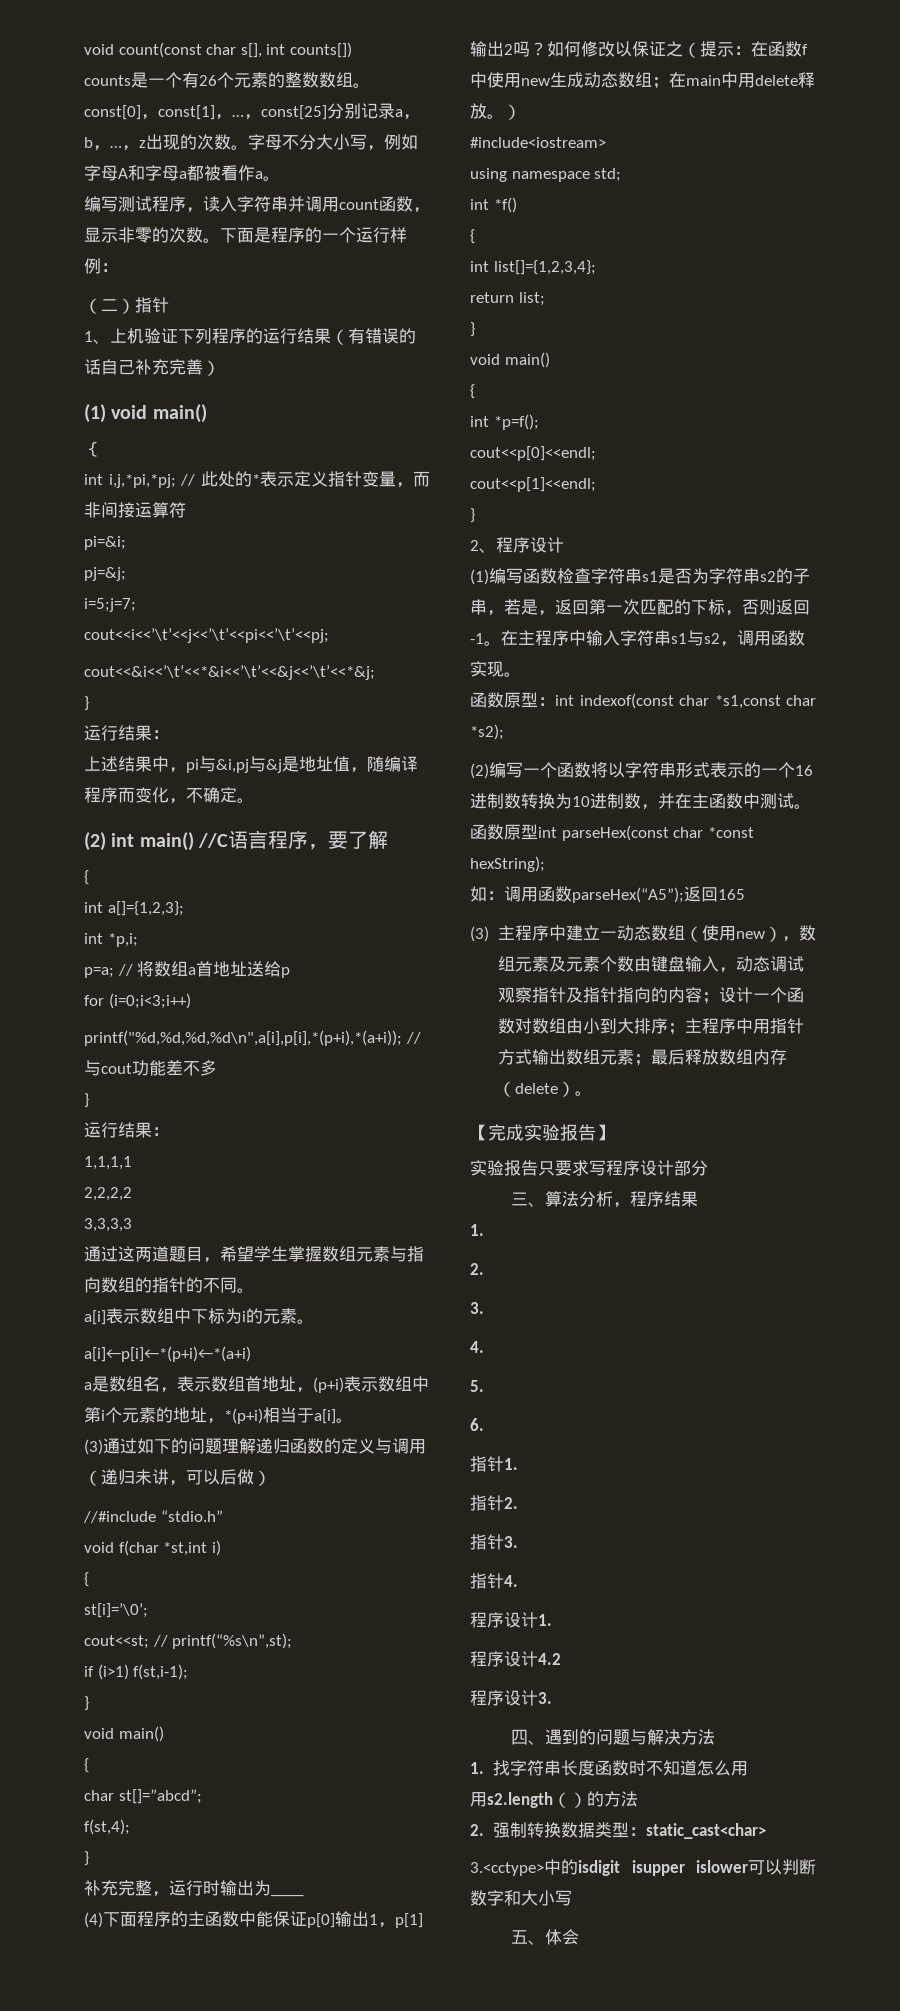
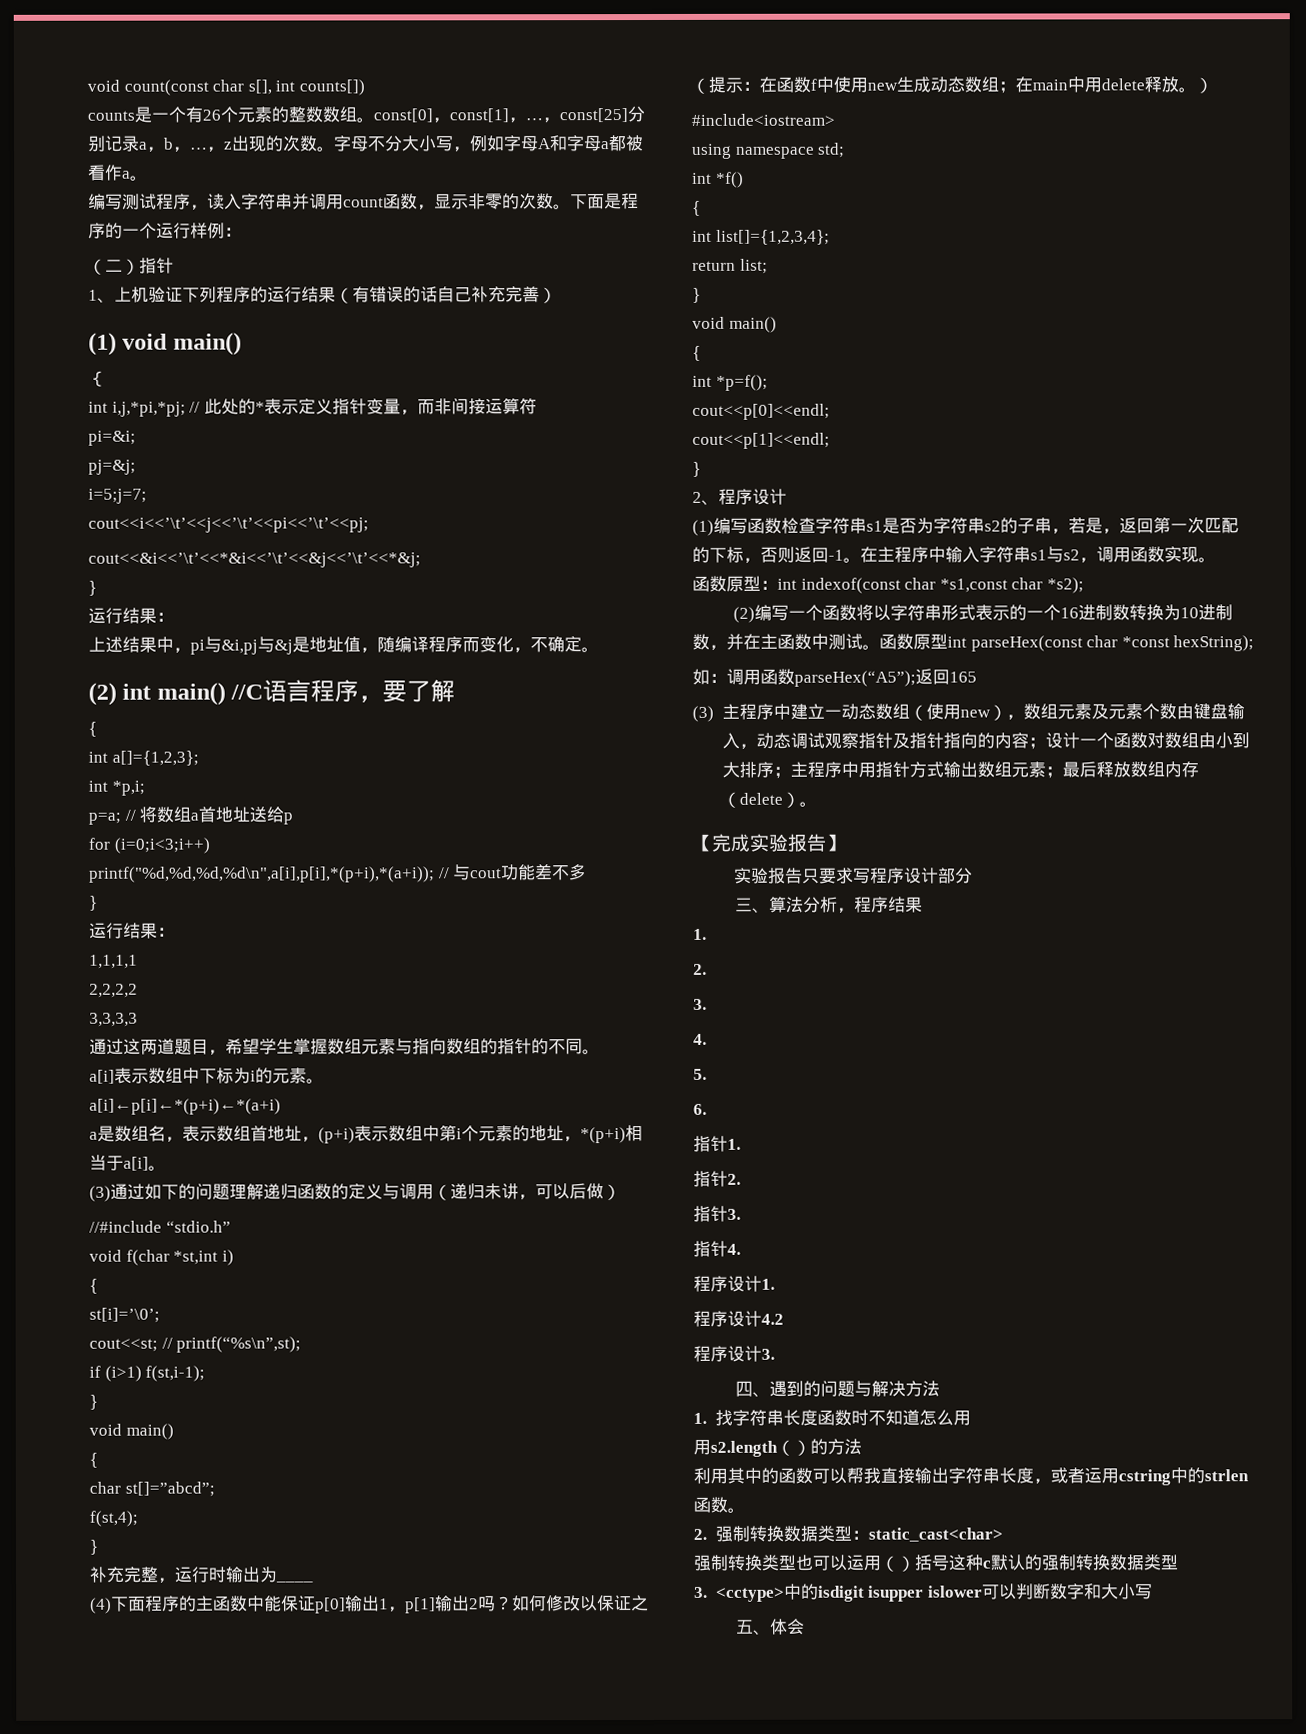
+ 利用其中的函数可以帮我直接输出字符串长度，或者运用cstring中的strlen函数。
- 3.<cctype>中的isdigit isupper islower可以判断数字和大小写
+ 强制转换类型也可以运用（）括号这种c默认的强制转换数据类型
+ 3. <cctype>中的isdigit isupper islower可以判断数字和大小写

